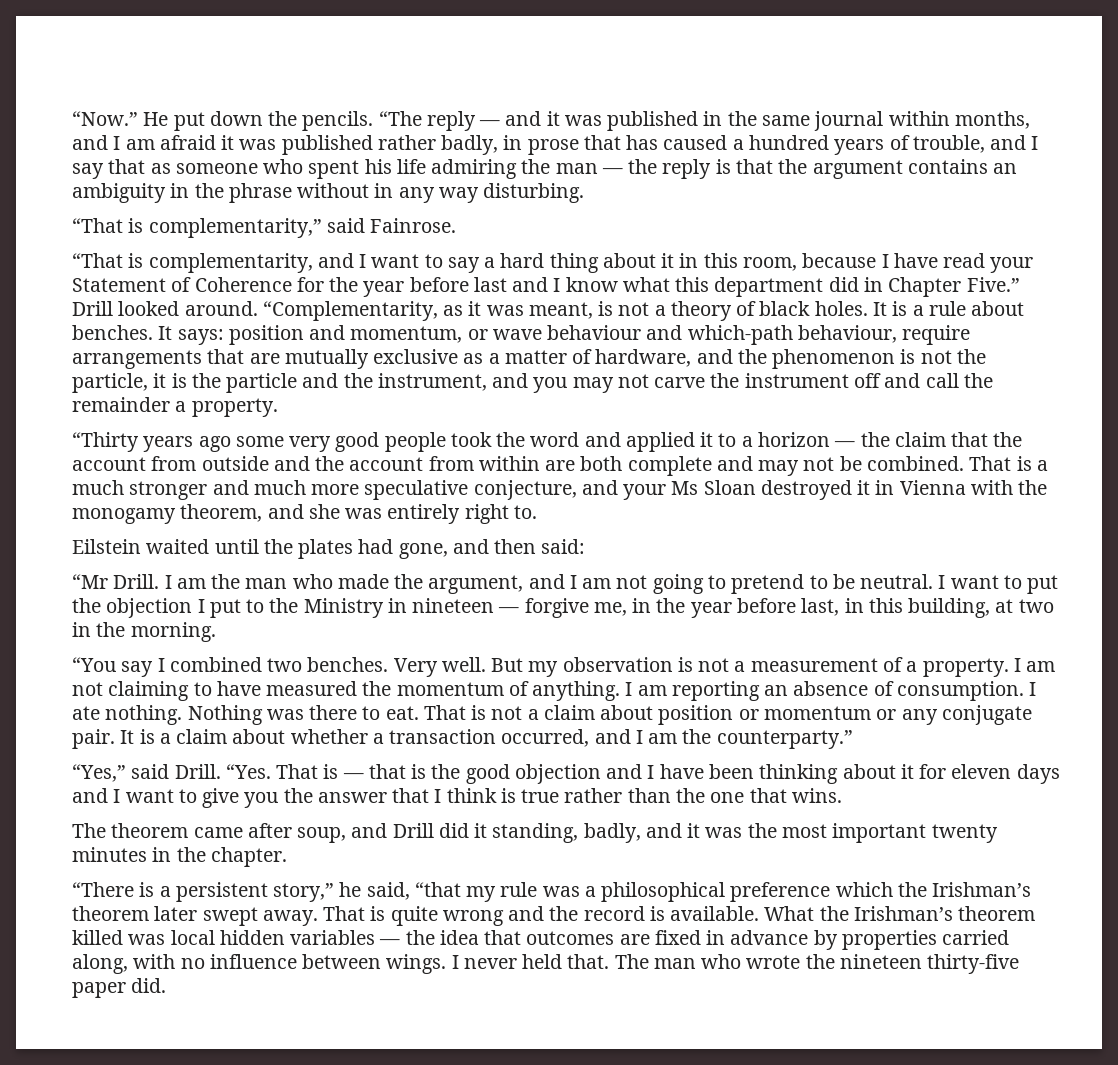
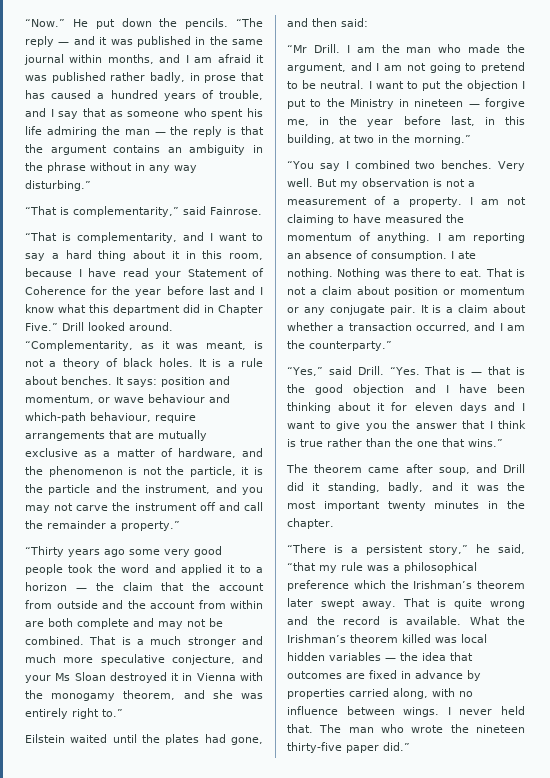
- “The reply — and it was published in the same journal within months, and I am afraid it was published rather badly, in prose that has caused a hundred years of trouble, and I say that as someone who spent his life admiring the man — the reply is that the argument contains an ambiguity in the phrase without in any way disturbing.
+ “The reply — and it was published in the same journal within months, and I am afraid it was published rather badly, in prose that has caused a hundred years of trouble, and I say that as someone who spent his life admiring the man — the reply is that the argument contains an ambiguity in the phrase without in any way disturbing.”
- It says: position and momentum, or wave behaviour and which-path behaviour, require arrangements that are mutually exclusive as a matter of hardware, and the phenomenon is not the particle, it is the particle and the instrument, and you may not carve the instrument off and call the remainder a property.
+ It says: position and momentum, or wave behaviour and which-path behaviour, require arrangements that are mutually exclusive as a matter of hardware, and the phenomenon is not the particle, it is the particle and the instrument, and you may not carve the instrument off and call the remainder a property.”
- That is a much stronger and much more speculative conjecture, and your Ms Sloan destroyed it in Vienna with the monogamy theorem, and she was entirely right to.
+ That is a much stronger and much more speculative conjecture, and your Ms Sloan destroyed it in Vienna with the monogamy theorem, and she was entirely right to.”
- I want to put the objection I put to the Ministry in nineteen — forgive me, in the year before last, in this building, at two in the morning.
+ I want to put the objection I put to the Ministry in nineteen — forgive me, in the year before last, in this building, at two in the morning.”
- “Yes. That is — that is the good objection and I have been thinking about it for eleven days and I want to give you the answer that I think is true rather than the one that wins.
+ “Yes. That is — that is the good objection and I have been thinking about it for eleven days and I want to give you the answer that I think is true rather than the one that wins.”
- The man who wrote the nineteen thirty-five paper did.
+ The man who wrote the nineteen thirty-five paper did.”

